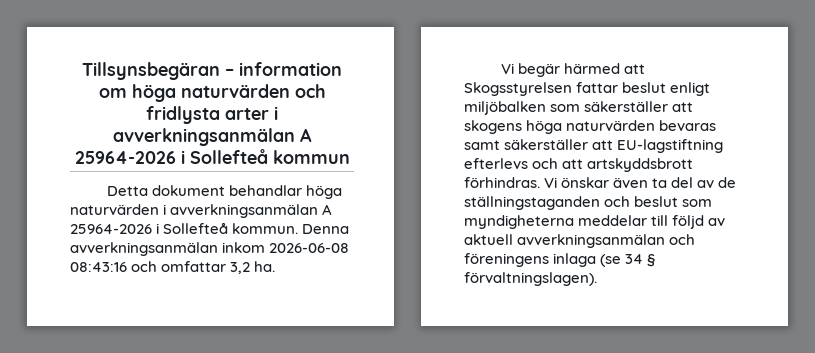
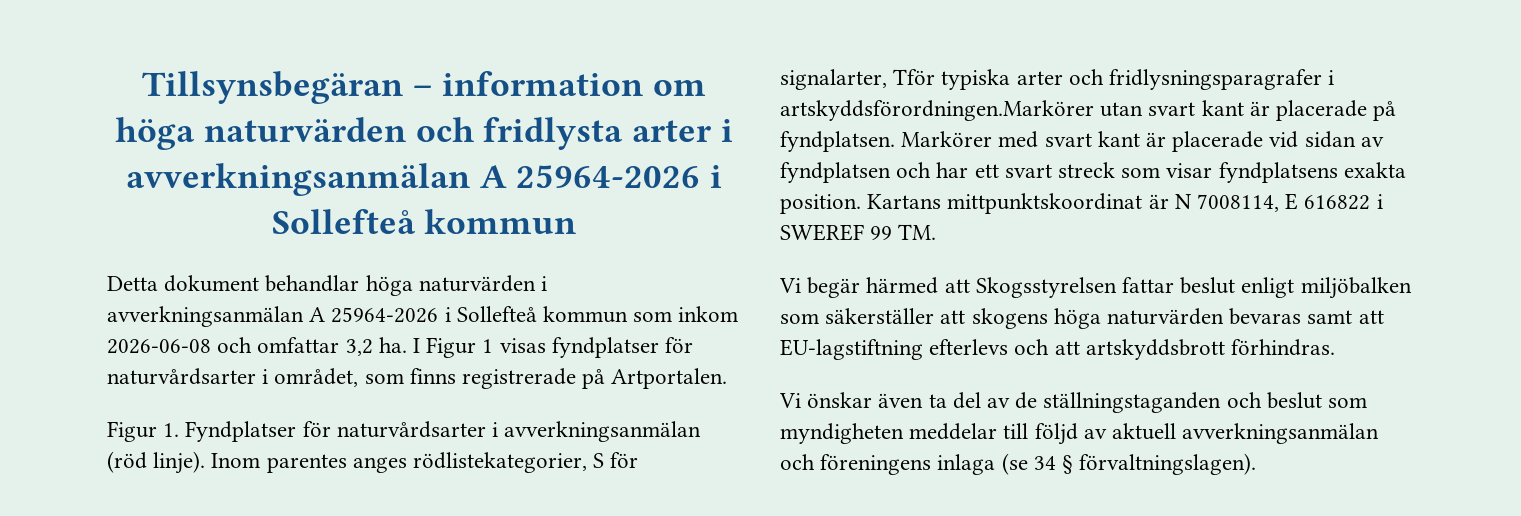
- Detta dokument behandlar höga naturvärden i avverkningsanmälan A 25964-2026 i Sollefteå kommun. Denna avverkningsanmälan inkom 2026-06-08 08:43:16 och omfattar 3,2 ha.
+ Detta dokument behandlar höga naturvärden i avverkningsanmälan A 25964-2026 i Sollefteå kommun som inkom 2026-06-08 och omfattar 3,2 ha. I Figur 1 visas fyndplatser för naturvårdsarter i området, som finns registrerade på Artportalen.
+ Figur 1. Fyndplatser för naturvårdsarter i avverkningsanmälan (röd linje). Inom parentes anges rödlistekategorier, S för signalarter, Tför typiska arter och fridlysningsparagrafer i artskyddsförordningen.Markörer utan svart kant är placerade på fyndplatsen. Markörer med svart kant är placerade vid sidan av fyndplatsen och har ett svart streck som visar fyndplatsens exakta position. Kartans mittpunktskoordinat är N 7008114, E 616822 i SWEREF 99 TM.
- Vi begär härmed att Skogsstyrelsen fattar beslut enligt miljöbalken som säkerställer att skogens höga naturvärden bevaras samt säkerställer att EU-lagstiftning efterlevs och att artskyddsbrott förhindras. Vi önskar även ta del av de ställningstaganden och beslut som myndigheterna meddelar till följd av aktuell avverkningsanmälan och föreningens inlaga (se 34 § förvaltningslagen).
+ Vi begär härmed att Skogsstyrelsen fattar beslut enligt miljöbalken som säkerställer att skogens höga naturvärden bevaras samt att EU-lagstiftning efterlevs och att artskyddsbrott förhindras.
+ Vi önskar även ta del av de ställningstaganden och beslut som myndigheten meddelar till följd av aktuell avverkningsanmälan och föreningens inlaga (se 34 § förvaltningslagen).

